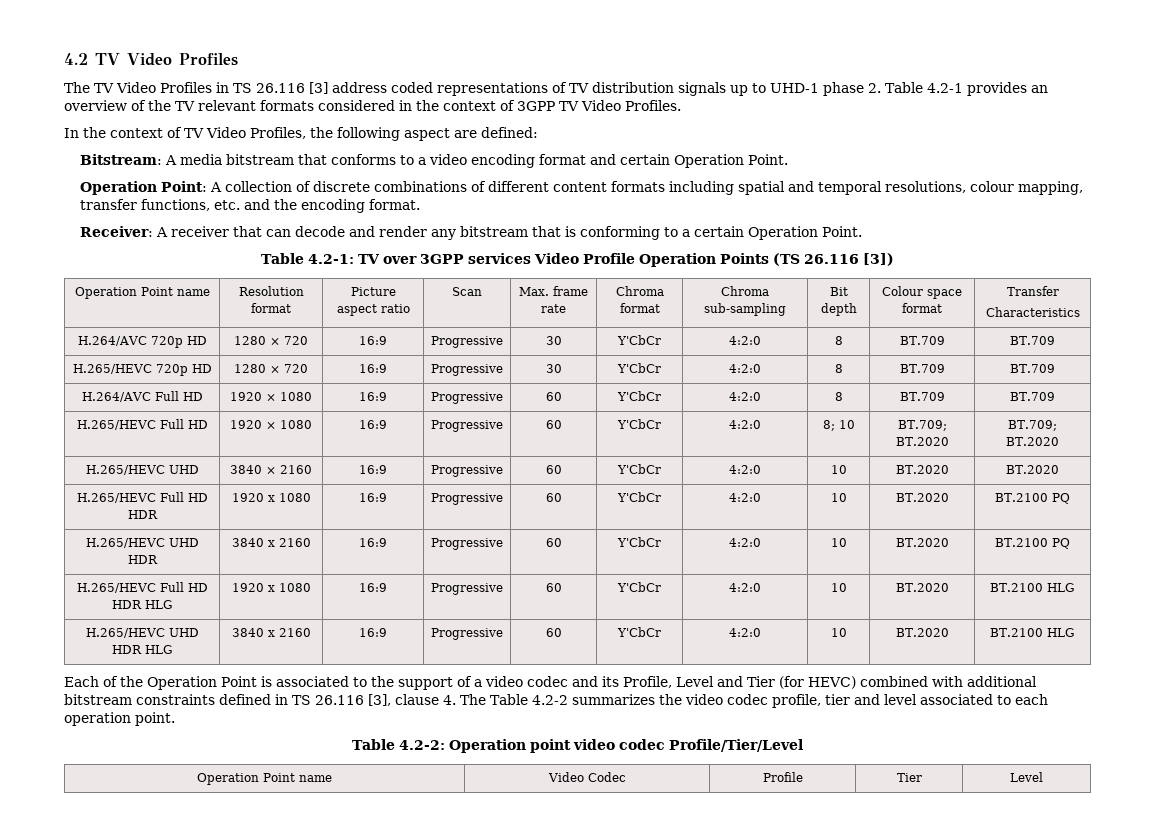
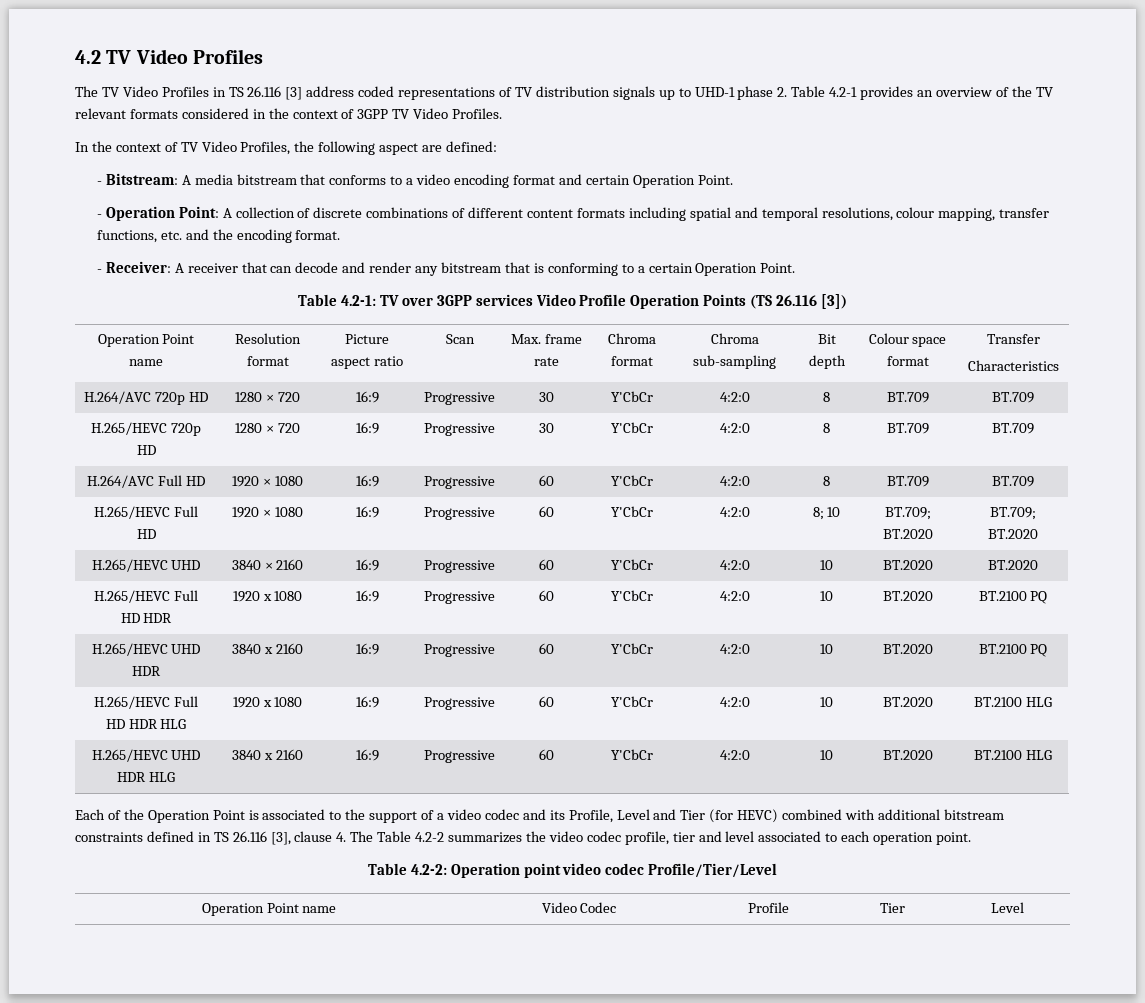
- Bitstream: A media bitstream that conforms to a video encoding format and certain Operation Point.
+ - Bitstream: A media bitstream that conforms to a video encoding format and certain Operation Point.
- Operation Point: A collection of discrete combinations of different content formats including spatial and temporal resolutions, colour mapping, transfer functions, etc. and the encoding format.
+ - Operation Point: A collection of discrete combinations of different content formats including spatial and temporal resolutions, colour mapping, transfer functions, etc. and the encoding format.
- Receiver: A receiver that can decode and render any bitstream that is conforming to a certain Operation Point.
+ - Receiver: A receiver that can decode and render any bitstream that is conforming to a certain Operation Point.

